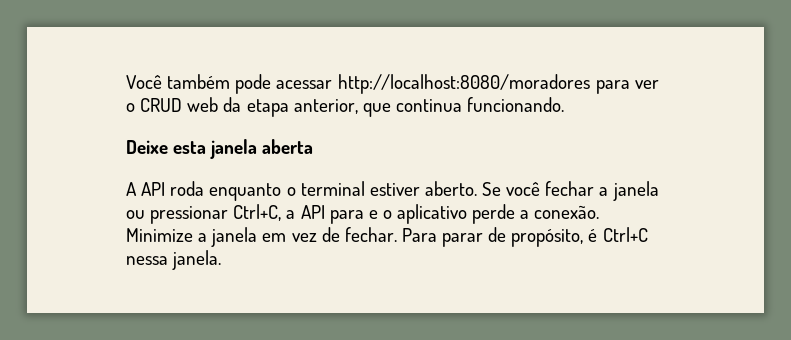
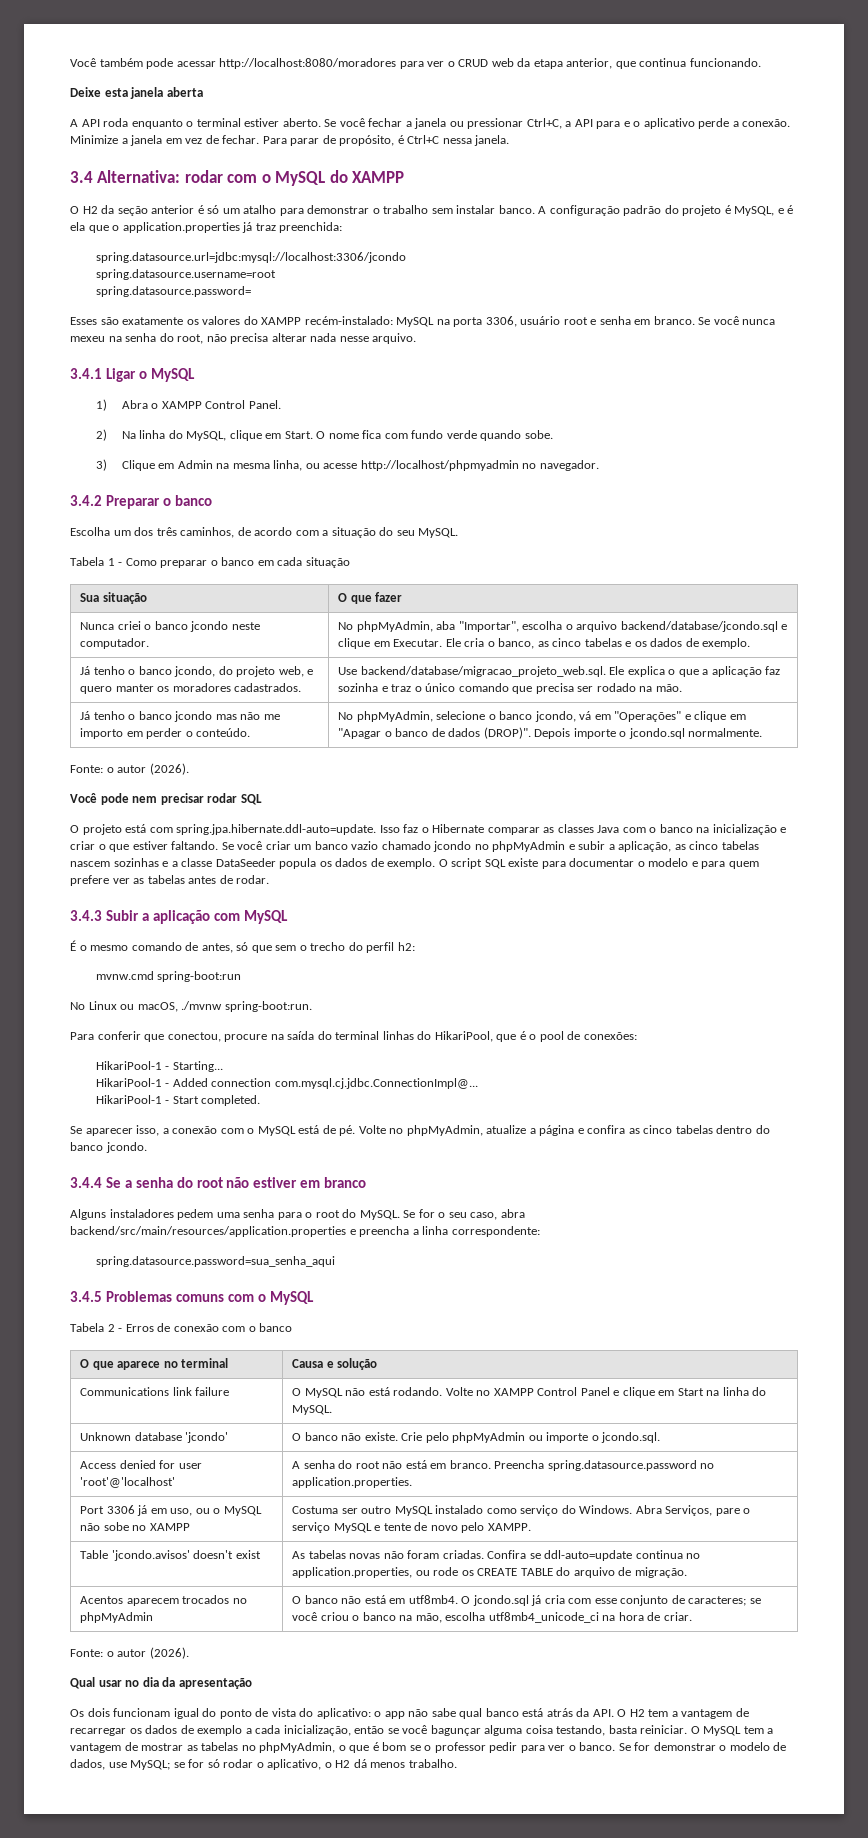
+ 3.4 Alternativa: rodar com o MySQL do XAMPP
+ O H2 da seção anterior é só um atalho para demonstrar o trabalho sem instalar banco. A configuração padrão do projeto é MySQL, e é ela que o application.properties já traz preenchida:
+ spring.datasource.url=jdbc:mysql://localhost:3306/jcondo
+ spring.datasource.username=root
+ spring.datasource.password=
+ Esses são exatamente os valores do XAMPP recém-instalado: MySQL na porta 3306, usuário root e senha em branco. Se você nunca mexeu na senha do root, não precisa alterar nada nesse arquivo.
+ 3.4.1 Ligar o MySQL
+ 1) Abra o XAMPP Control Panel.
+ 2) Na linha do MySQL, clique em Start. O nome fica com fundo verde quando sobe.
+ 3) Clique em Admin na mesma linha, ou acesse http://localhost/phpmyadmin no navegador.
+ 3.4.2 Preparar o banco
+ Escolha um dos três caminhos, de acordo com a situação do seu MySQL.
+ Tabela 1 - Como preparar o banco em cada situação
+ Sua situação | O que fazer
+ Nunca criei o banco jcondo neste computador. | No phpMyAdmin, aba "Importar", escolha o arquivo backend/database/jcondo.sql e clique em Executar. Ele cria o banco, as cinco tabelas e os dados de exemplo.
+ Já tenho o banco jcondo, do projeto web, e quero manter os moradores cadastrados. | Use backend/database/migracao_projeto_web.sql. Ele explica o que a aplicação faz sozinha e traz o único comando que precisa ser rodado na mão.
+ Já tenho o banco jcondo mas não me importo em perder o conteúdo. | No phpMyAdmin, selecione o banco jcondo, vá em "Operações" e clique em "Apagar o banco de dados (DROP)". Depois importe o jcondo.sql normalmente.
+ Fonte: o autor (2026).
+ Você pode nem precisar rodar SQL
+ O projeto está com spring.jpa.hibernate.ddl-auto=update. Isso faz o Hibernate comparar as classes Java com o banco na inicialização e criar o que estiver faltando. Se você criar um banco vazio chamado jcondo no phpMyAdmin e subir a aplicação, as cinco tabelas nascem sozinhas e a classe DataSeeder popula os dados de exemplo. O script SQL existe para documentar o modelo e para quem prefere ver as tabelas antes de rodar.
+ 3.4.3 Subir a aplicação com MySQL
+ É o mesmo comando de antes, só que sem o trecho do perfil h2:
+ mvnw.cmd spring-boot:run
+ No Linux ou macOS, ./mvnw spring-boot:run.
+ Para conferir que conectou, procure na saída do terminal linhas do HikariPool, que é o pool de conexões:
+ HikariPool-1 - Starting...
+ HikariPool-1 - Added connection com.mysql.cj.jdbc.ConnectionImpl@...
+ HikariPool-1 - Start completed.
+ Se aparecer isso, a conexão com o MySQL está de pé. Volte no phpMyAdmin, atualize a página e confira as cinco tabelas dentro do banco jcondo.
+ 3.4.4 Se a senha do root não estiver em branco
+ Alguns instaladores pedem uma senha para o root do MySQL. Se for o seu caso, abra backend/src/main/resources/application.properties e preencha a linha correspondente:
+ spring.datasource.password=sua_senha_aqui
+ 3.4.5 Problemas comuns com o MySQL
+ Tabela 2 - Erros de conexão com o banco
+ O que aparece no terminal | Causa e solução
+ Communications link failure | O MySQL não está rodando. Volte no XAMPP Control Panel e clique em Start na linha do MySQL.
+ Unknown database 'jcondo' | O banco não existe. Crie pelo phpMyAdmin ou importe o jcondo.sql.
+ Access denied for user 'root'@'localhost' | A senha do root não está em branco. Preencha spring.datasource.password no application.properties.
+ Port 3306 já em uso, ou o MySQL não sobe no XAMPP | Costuma ser outro MySQL instalado como serviço do Windows. Abra Serviços, pare o serviço MySQL e tente de novo pelo XAMPP.
+ Table 'jcondo.avisos' doesn't exist | As tabelas novas não foram criadas. Confira se ddl-auto=update continua no application.properties, ou rode os CREATE TABLE do arquivo de migração.
+ Acentos aparecem trocados no phpMyAdmin | O banco não está em utf8mb4. O jcondo.sql já cria com esse conjunto de caracteres; se você criou o banco na mão, escolha utf8mb4_unicode_ci na hora de criar.
+ Fonte: o autor (2026).
+ Qual usar no dia da apresentação
+ Os dois funcionam igual do ponto de vista do aplicativo: o app não sabe qual banco está atrás da API. O H2 tem a vantagem de recarregar os dados de exemplo a cada inicialização, então se você bagunçar alguma coisa testando, basta reiniciar. O MySQL tem a vantagem de mostrar as tabelas no phpMyAdmin, o que é bom se o professor pedir para ver o banco. Se for demonstrar o modelo de dados, use MySQL; se for só rodar o aplicativo, o H2 dá menos trabalho.

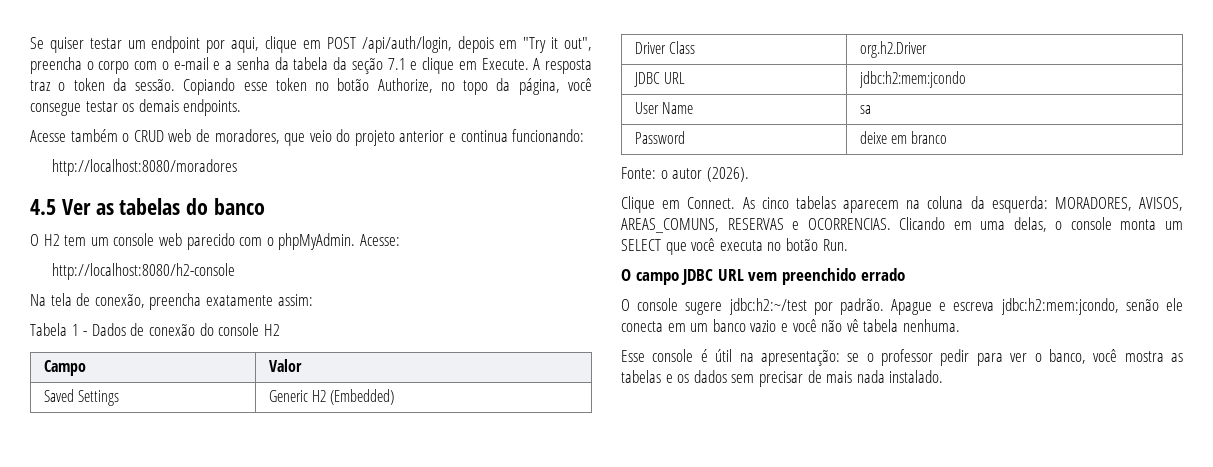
- Você também pode acessar http://localhost:8080/moradores para ver o CRUD web da etapa anterior, que continua funcionando.
- Deixe esta janela aberta
- A API roda enquanto o terminal estiver aberto. Se você fechar a janela ou pressionar Ctrl+C, a API para e o aplicativo perde a conexão. Minimize a janela em vez de fechar. Para parar de propósito, é Ctrl+C nessa janela.
- 3.4 Alternativa: rodar com o MySQL do XAMPP
- O H2 da seção anterior é só um atalho para demonstrar o trabalho sem instalar banco. A configuração padrão do projeto é MySQL, e é ela que o application.properties já traz preenchida:
- spring.datasource.url=jdbc:mysql://localhost:3306/jcondo
- spring.datasource.username=root
- spring.datasource.password=
- Esses são exatamente os valores do XAMPP recém-instalado: MySQL na porta 3306, usuário root e senha em branco. Se você nunca mexeu na senha do root, não precisa alterar nada nesse arquivo.
- 3.4.1 Ligar o MySQL
- 1) Abra o XAMPP Control Panel.
- 2) Na linha do MySQL, clique em Start. O nome fica com fundo verde quando sobe.
- 3) Clique em Admin na mesma linha, ou acesse http://localhost/phpmyadmin no navegador.
- 3.4.2 Preparar o banco
- Escolha um dos três caminhos, de acordo com a situação do seu MySQL.
- Tabela 1 - Como preparar o banco em cada situação
- Sua situação | O que fazer
- Nunca criei o banco jcondo neste computador. | No phpMyAdmin, aba "Importar", escolha o arquivo backend/database/jcondo.sql e clique em Executar. Ele cria o banco, as cinco tabelas e os dados de exemplo.
- Já tenho o banco jcondo, do projeto web, e quero manter os moradores cadastrados. | Use backend/database/migracao_projeto_web.sql. Ele explica o que a aplicação faz sozinha e traz o único comando que precisa ser rodado na mão.
- Já tenho o banco jcondo mas não me importo em perder o conteúdo. | No phpMyAdmin, selecione o banco jcondo, vá em "Operações" e clique em "Apagar o banco de dados (DROP)". Depois importe o jcondo.sql normalmente.
+ Se quiser testar um endpoint por aqui, clique em POST /api/auth/login, depois em "Try it out", preencha o corpo com o e-mail e a senha da tabela da seção 7.1 e clique em Execute. A resposta traz o token da sessão. Copiando esse token no botão Authorize, no topo da página, você consegue testar os demais endpoints.
+ Acesse também o CRUD web de moradores, que veio do projeto anterior e continua funcionando:
+ http://localhost:8080/moradores
+ 4.5 Ver as tabelas do banco
+ O H2 tem um console web parecido com o phpMyAdmin. Acesse:
+ http://localhost:8080/h2-console
+ Na tela de conexão, preencha exatamente assim:
+ Tabela 1 - Dados de conexão do console H2
+ Campo | Valor
+ Saved Settings | Generic H2 (Embedded)
+ Driver Class | org.h2.Driver
+ JDBC URL | jdbc:h2:mem:jcondo
+ User Name | sa
+ Password | deixe em branco
  Fonte: o autor (2026).
- Você pode nem precisar rodar SQL
- O projeto está com spring.jpa.hibernate.ddl-auto=update. Isso faz o Hibernate comparar as classes Java com o banco na inicialização e criar o que estiver faltando. Se você criar um banco vazio chamado jcondo no phpMyAdmin e subir a aplicação, as cinco tabelas nascem sozinhas e a classe DataSeeder popula os dados de exemplo. O script SQL existe para documentar o modelo e para quem prefere ver as tabelas antes de rodar.
- 3.4.3 Subir a aplicação com MySQL
- É o mesmo comando de antes, só que sem o trecho do perfil h2:
- mvnw.cmd spring-boot:run
- No Linux ou macOS, ./mvnw spring-boot:run.
- Para conferir que conectou, procure na saída do terminal linhas do HikariPool, que é o pool de conexões:
- HikariPool-1 - Starting...
- HikariPool-1 - Added connection com.mysql.cj.jdbc.ConnectionImpl@...
- HikariPool-1 - Start completed.
- Se aparecer isso, a conexão com o MySQL está de pé. Volte no phpMyAdmin, atualize a página e confira as cinco tabelas dentro do banco jcondo.
- 3.4.4 Se a senha do root não estiver em branco
- Alguns instaladores pedem uma senha para o root do MySQL. Se for o seu caso, abra backend/src/main/resources/application.properties e preencha a linha correspondente:
- spring.datasource.password=sua_senha_aqui
- 3.4.5 Problemas comuns com o MySQL
- Tabela 2 - Erros de conexão com o banco
- O que aparece no terminal | Causa e solução
- Communications link failure | O MySQL não está rodando. Volte no XAMPP Control Panel e clique em Start na linha do MySQL.
- Unknown database 'jcondo' | O banco não existe. Crie pelo phpMyAdmin ou importe o jcondo.sql.
- Access denied for user 'root'@'localhost' | A senha do root não está em branco. Preencha spring.datasource.password no application.properties.
- Port 3306 já em uso, ou o MySQL não sobe no XAMPP | Costuma ser outro MySQL instalado como serviço do Windows. Abra Serviços, pare o serviço MySQL e tente de novo pelo XAMPP.
- Table 'jcondo.avisos' doesn't exist | As tabelas novas não foram criadas. Confira se ddl-auto=update continua no application.properties, ou rode os CREATE TABLE do arquivo de migração.
- Acentos aparecem trocados no phpMyAdmin | O banco não está em utf8mb4. O jcondo.sql já cria com esse conjunto de caracteres; se você criou o banco na mão, escolha utf8mb4_unicode_ci na hora de criar.
- Fonte: o autor (2026).
- Qual usar no dia da apresentação
- Os dois funcionam igual do ponto de vista do aplicativo: o app não sabe qual banco está atrás da API. O H2 tem a vantagem de recarregar os dados de exemplo a cada inicialização, então se você bagunçar alguma coisa testando, basta reiniciar. O MySQL tem a vantagem de mostrar as tabelas no phpMyAdmin, o que é bom se o professor pedir para ver o banco. Se for demonstrar o modelo de dados, use MySQL; se for só rodar o aplicativo, o H2 dá menos trabalho.
+ Clique em Connect. As cinco tabelas aparecem na coluna da esquerda: MORADORES, AVISOS, AREAS_COMUNS, RESERVAS e OCORRENCIAS. Clicando em uma delas, o console monta um SELECT que você executa no botão Run.
+ O campo JDBC URL vem preenchido errado
+ O console sugere jdbc:h2:~/test por padrão. Apague e escreva jdbc:h2:mem:jcondo, senão ele conecta em um banco vazio e você não vê tabela nenhuma.
+ Esse console é útil na apresentação: se o professor pedir para ver o banco, você mostra as tabelas e os dados sem precisar de mais nada instalado.

